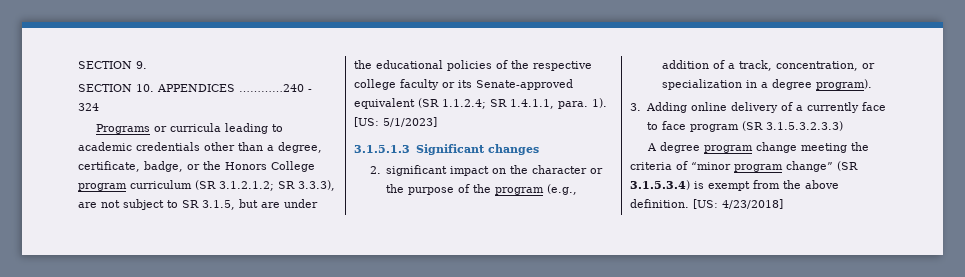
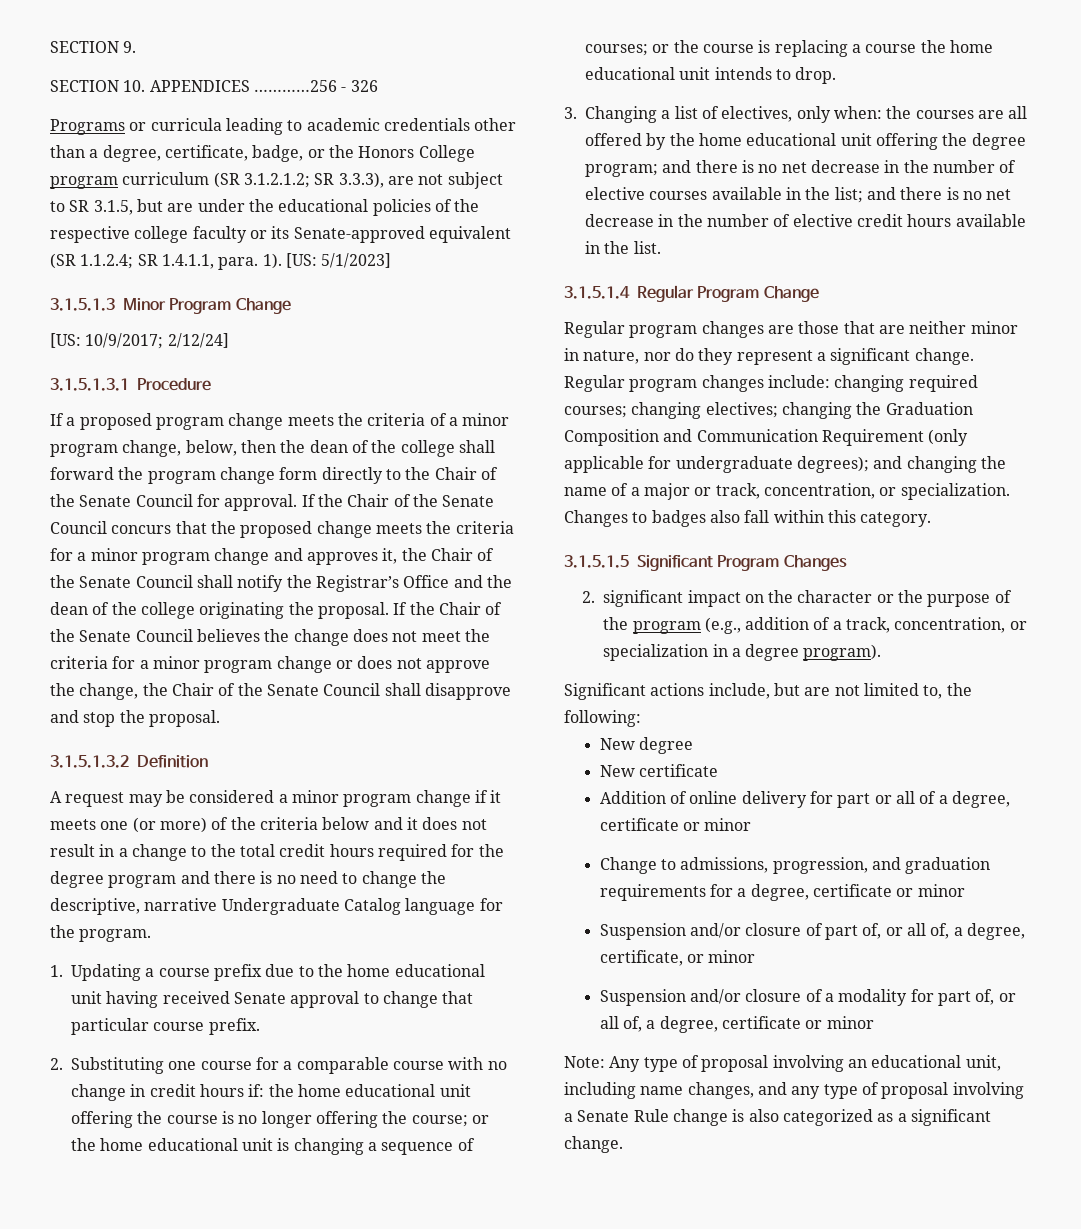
- SECTION 10. APPENDICES …………240 - 324
+ SECTION 10. APPENDICES …………256 - 326
- 3.1.5.1.3 Significant changes
+ 3.1.5.1.3 Minor Program Change
+ [US: 10/9/2017; 2/12/24]
+ 3.1.5.1.3.1 Procedure
+ If a proposed program change meets the criteria of a minor program change, below, then the dean of the college shall forward the program change form directly to the Chair of the Senate Council for approval. If the Chair of the Senate Council concurs that the proposed change meets the criteria for a minor program change and approves it, the Chair of the Senate Council shall notify the Registrar’s Office and the dean of the college originating the proposal. If the Chair of the Senate Council believes the change does not meet the criteria for a minor program change or does not approve the change, the Chair of the Senate Council shall disapprove and stop the proposal.
+ 3.1.5.1.3.2 Definition
+ A request may be considered a minor program change if it meets one (or more) of the criteria below and it does not result in a change to the total credit hours required for the degree program and there is no need to change the descriptive, narrative Undergraduate Catalog language for the program.
+ 1. Updating a course prefix due to the home educational unit having received Senate approval to change that particular course prefix.
+ 2. Substituting one course for a comparable course with no change in credit hours if: the home educational unit offering the course is no longer offering the course; or the home educational unit is changing a sequence of courses; or the course is replacing a course the home educational unit intends to drop.
+ 3. Changing a list of electives, only when: the courses are all offered by the home educational unit offering the degree program; and there is no net decrease in the number of elective courses available in the list; and there is no net decrease in the number of elective credit hours available in the list.
+ 3.1.5.1.4 Regular Program Change
+ Regular program changes are those that are neither minor in nature, nor do they represent a significant change. Regular program changes include: changing required courses; changing electives; changing the Graduation Composition and Communication Requirement (only applicable for undergraduate degrees); and changing the name of a major or track, concentration, or specialization. Changes to badges also fall within this category.
+ 3.1.5.1.5 Significant Program Changes
- 3. Adding online delivery of a currently face to face program (SR 3.1.5.3.2.3.3)
- A degree program change meeting the criteria of “minor program change” (SR 3.1.5.3.4) is exempt from the above definition. [US: 4/23/2018]
+ Significant actions include, but are not limited to, the following:
+ New degree
+ New certificate
+ Addition of online delivery for part or all of a degree, certificate or minor
+ Change to admissions, progression, and graduation requirements for a degree, certificate or minor
+ Suspension and/or closure of part of, or all of, a degree, certificate, or minor
+ Suspension and/or closure of a modality for part of, or all of, a degree, certificate or minor
+ Note: Any type of proposal involving an educational unit, including name changes, and any type of proposal involving a Senate Rule change is also categorized as a significant change.

